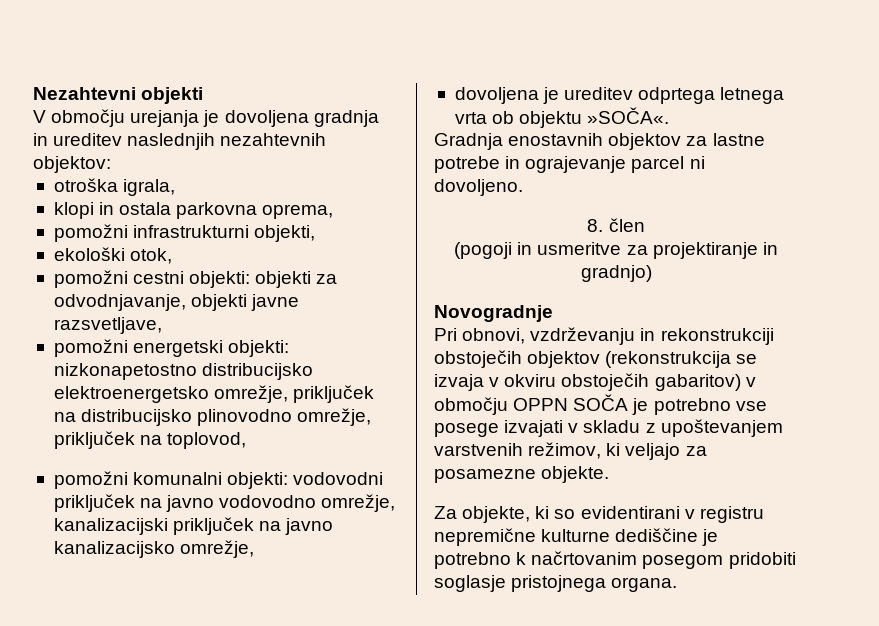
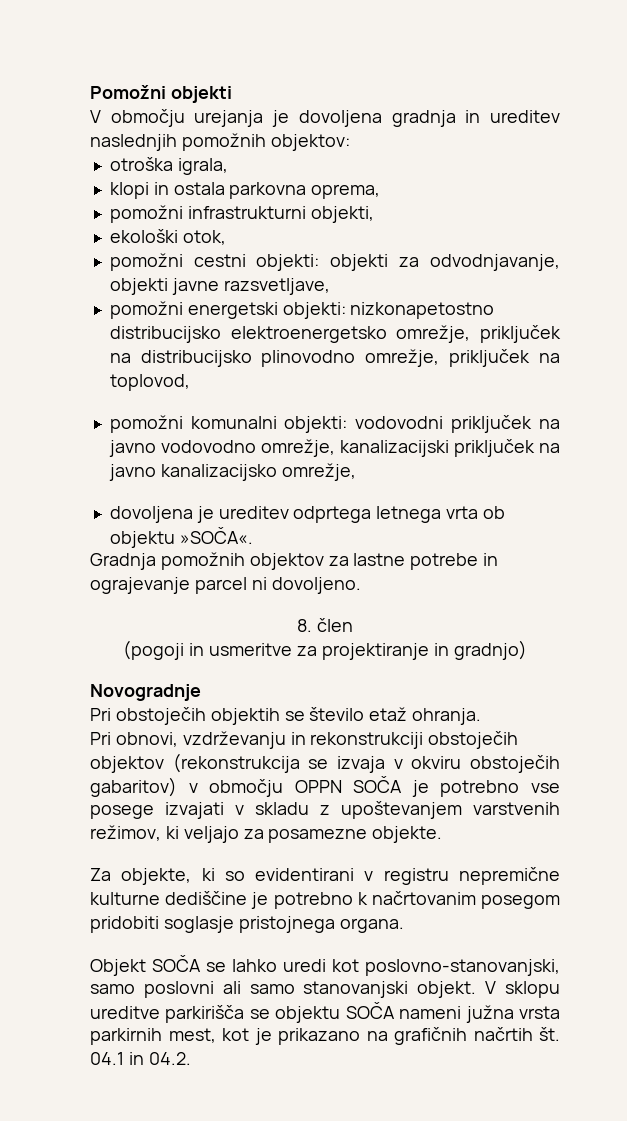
- Nezahtevni objekti
+ Pomožni objekti
- V območju urejanja je dovoljena gradnja in ureditev naslednjih nezahtevnih objektov:
+ V območju urejanja je dovoljena gradnja in ureditev naslednjih pomožnih objektov:
- Gradnja enostavnih objektov za lastne potrebe in ograjevanje parcel ni dovoljeno.
+ Gradnja pomožnih objektov za lastne potrebe in ograjevanje parcel ni dovoljeno.
+ Pri obstoječih objektih se število etaž ohranja.
+ Objekt SOČA se lahko uredi kot poslovno-stanovanjski, samo poslovni ali samo stanovanjski objekt. V sklopu ureditve parkirišča se objektu SOČA nameni južna vrsta parkirnih mest, kot je prikazano na grafičnih načrtih št. 04.1 in 04.2.

